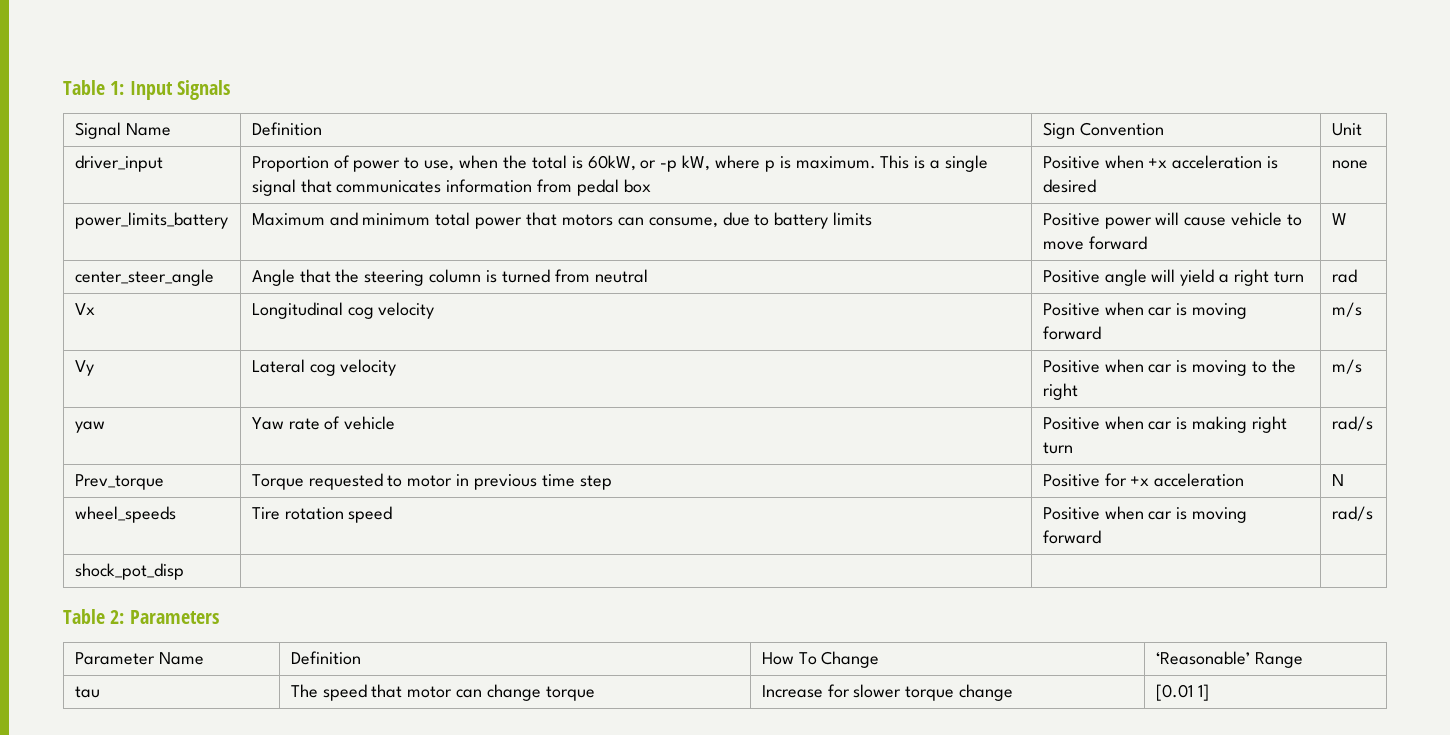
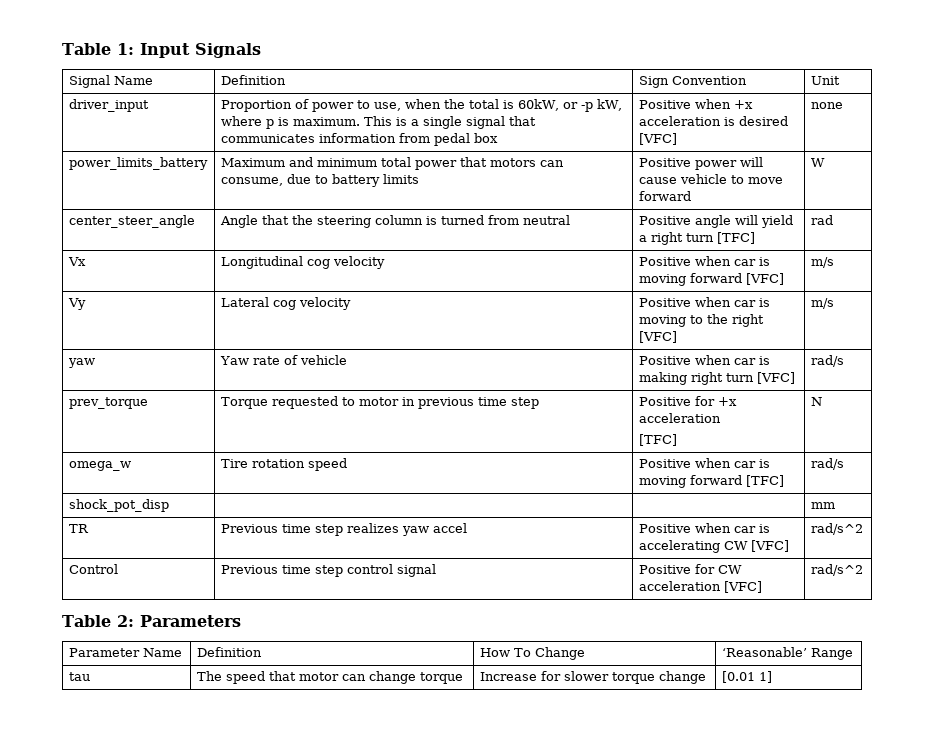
- driver_input | Proportion of power to use, when the total is 60kW, or -p kW, where p is maximum. This is a single signal that communicates information from pedal box | Positive when +x acceleration is desired | none
+ driver_input | Proportion of power to use, when the total is 60kW, or -p kW, where p is maximum. This is a single signal that communicates information from pedal box | Positive when +x acceleration is desired [VFC] | none
- center_steer_angle | Angle that the steering column is turned from neutral | Positive angle will yield a right turn | rad
+ center_steer_angle | Angle that the steering column is turned from neutral | Positive angle will yield a right turn [TFC] | rad
- Vx | Longitudinal cog velocity | Positive when car is moving forward | m/s
+ Vx | Longitudinal cog velocity | Positive when car is moving forward [VFC] | m/s
- Vy | Lateral cog velocity | Positive when car is moving to the right | m/s
+ Vy | Lateral cog velocity | Positive when car is moving to the right [VFC] | m/s
- yaw | Yaw rate of vehicle | Positive when car is making right turn | rad/s
- Prev_torque | Torque requested to motor in previous time step | Positive for +x acceleration | N
+ yaw | Yaw rate of vehicle | Positive when car is making right turn [VFC] | rad/s
+ prev_torque | Torque requested to motor in previous time step | Positive for +x acceleration
+ [TFC] | N
- wheel_speeds | Tire rotation speed | Positive when car is moving forward | rad/s
+ omega_w | Tire rotation speed | Positive when car is moving forward [TFC] | rad/s
- shock_pot_disp | | |
+ shock_pot_disp | | | mm
+ TR | Previous time step realizes yaw accel | Positive when car is accelerating CW [VFC] | rad/s^2
+ Control | Previous time step control signal | Positive for CW acceleration [VFC] | rad/s^2

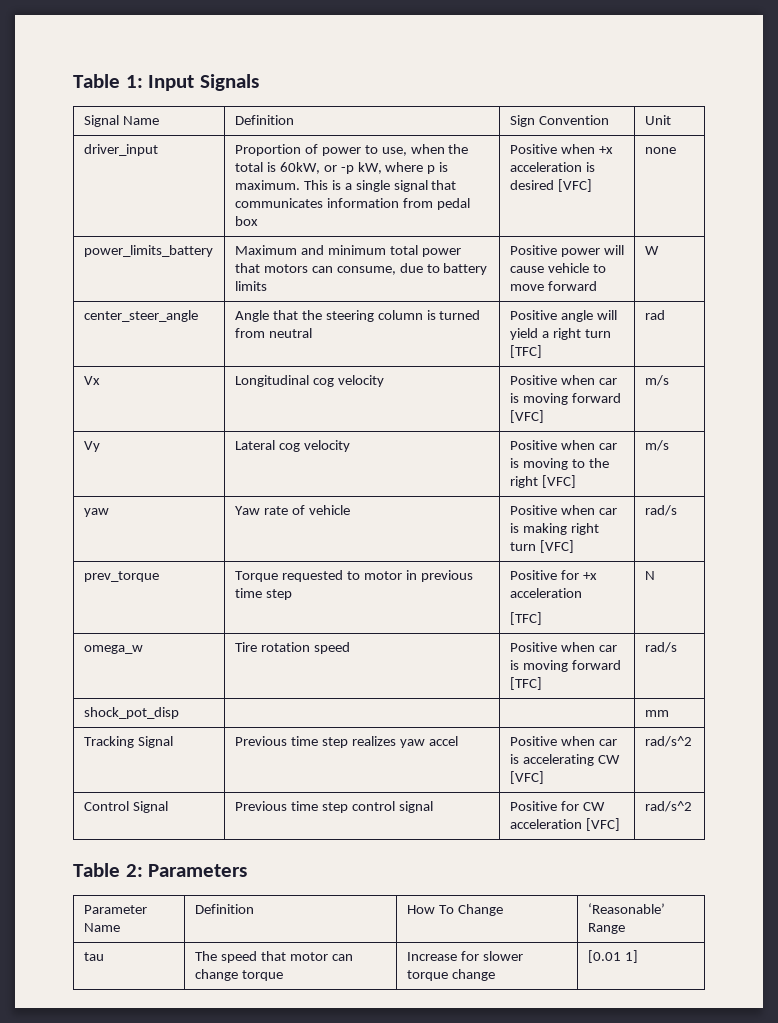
- TR | Previous time step realizes yaw accel | Positive when car is accelerating CW [VFC] | rad/s^2
+ Tracking Signal | Previous time step realizes yaw accel | Positive when car is accelerating CW [VFC] | rad/s^2
- Control | Previous time step control signal | Positive for CW acceleration [VFC] | rad/s^2
+ Control Signal | Previous time step control signal | Positive for CW acceleration [VFC] | rad/s^2

